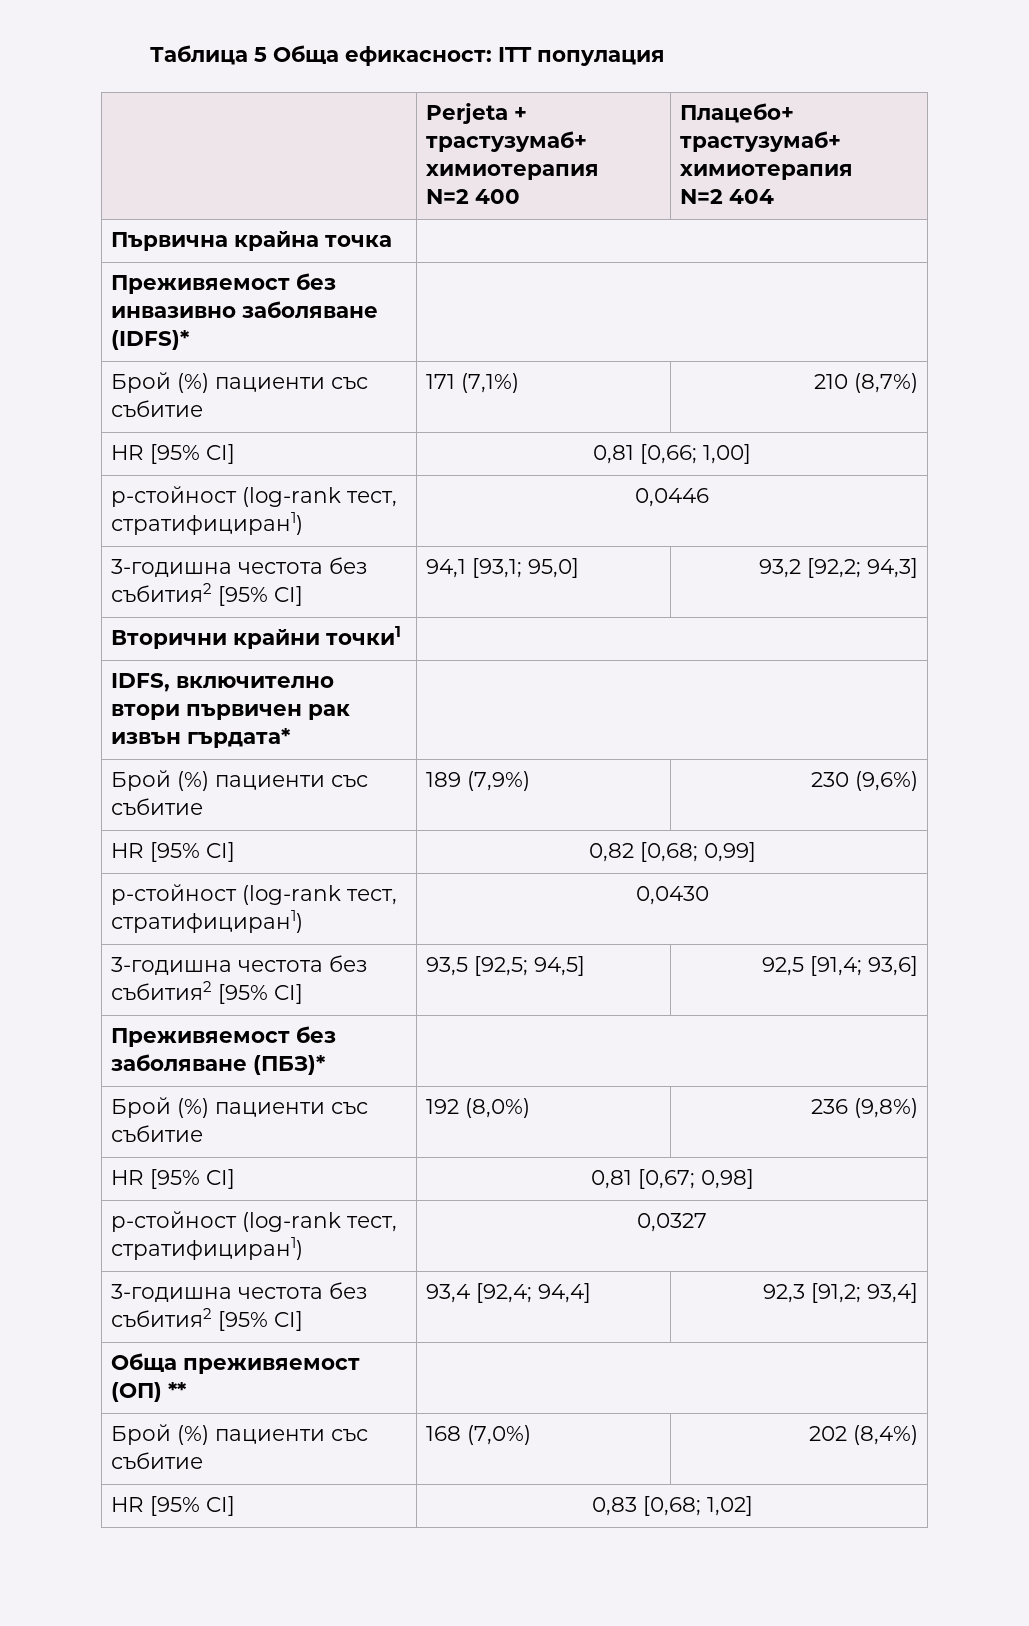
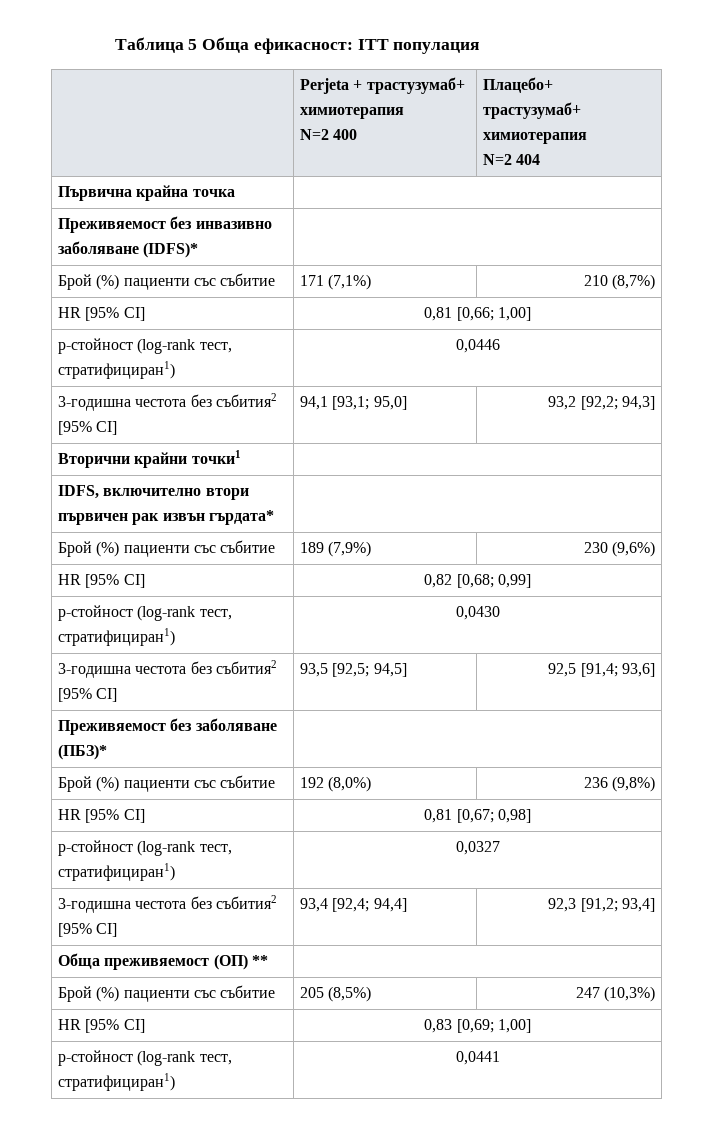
- Брой (%) пациенти със събитие | 168 (7,0%) | 202 (8,4%)
+ Брой (%) пациенти със събитие | 205 (8,5%) | 247 (10,3%)
- HR [95% CI] | 0,83 [0,68; 1,02]
+ HR [95% CI] | 0,83 [0,69; 1,00]
+ p-стойност (log-rank тест, стратифициран1) | 0,0441

